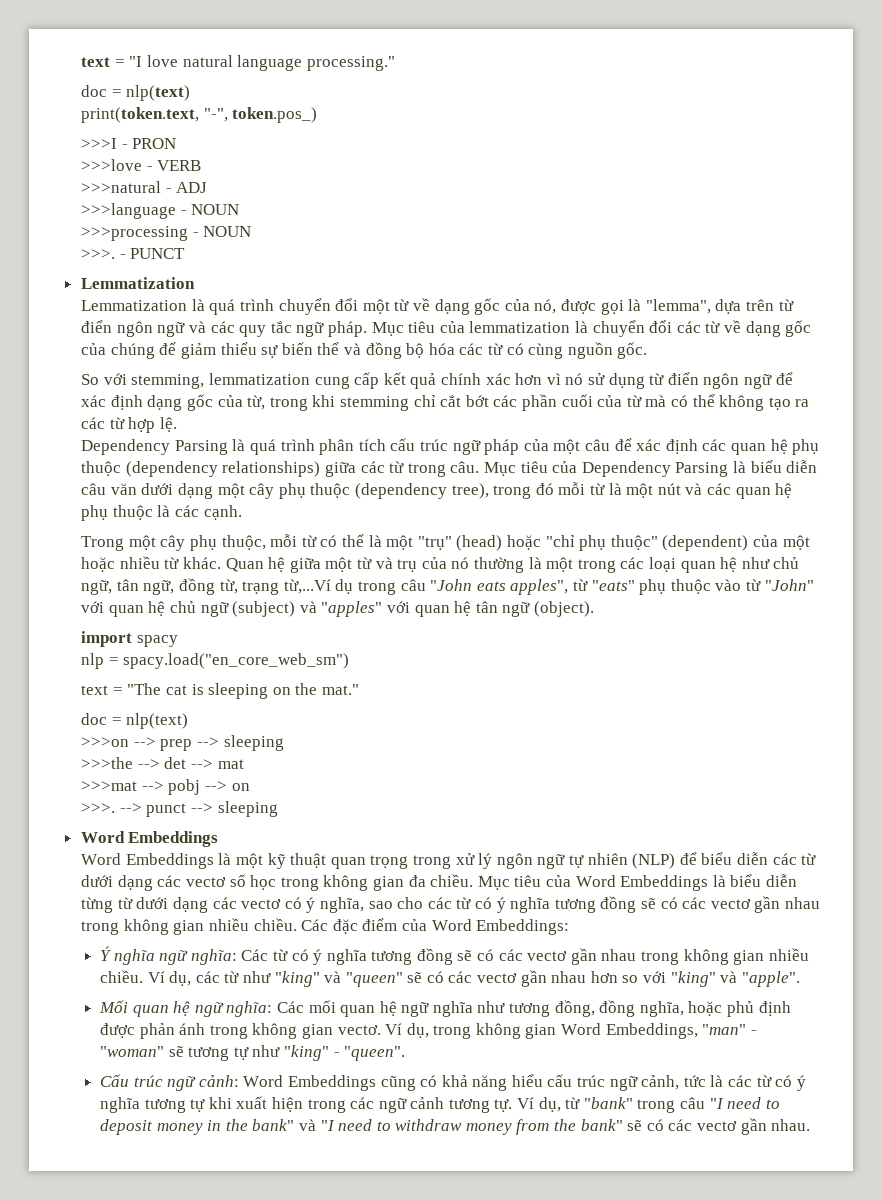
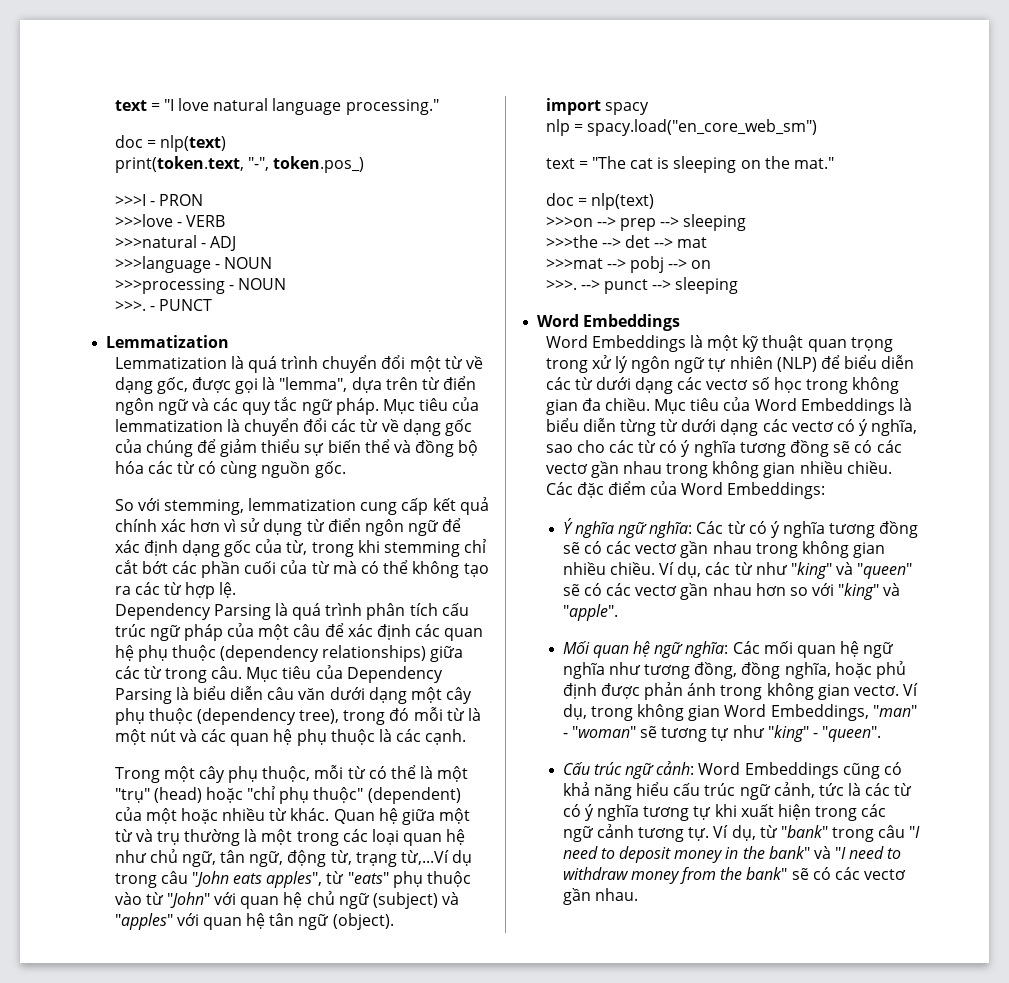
- Lemmatization là quá trình chuyển đổi một từ về dạng gốc của nó, được gọi là "lemma", dựa trên từ điển ngôn ngữ và các quy tắc ngữ pháp.
+ Lemmatization là quá trình chuyển đổi một từ về dạng gốc, được gọi là "lemma", dựa trên từ điển ngôn ngữ và các quy tắc ngữ pháp.
- So với stemming, lemmatization cung cấp kết quả chính xác hơn vì nó sử dụng từ điển ngôn ngữ để xác định dạng gốc của từ, trong khi stemming chỉ cắt bớt các phần cuối của từ mà có thể không tạo ra các từ hợp lệ.
+ So với stemming, lemmatization cung cấp kết quả chính xác hơn vì sử dụng từ điển ngôn ngữ để xác định dạng gốc của từ, trong khi stemming chỉ cắt bớt các phần cuối của từ mà có thể không tạo ra các từ hợp lệ.
- Quan hệ giữa một từ và trụ của nó thường là một trong các loại quan hệ như chủ ngữ, tân ngữ, đồng từ, trạng từ,...Ví dụ trong câu "John eats apples", từ "eats" phụ thuộc vào từ "John" với quan hệ chủ ngữ (subject) và "apples" với quan hệ tân ngữ (object).
+ Quan hệ giữa một từ và trụ thường là một trong các loại quan hệ như chủ ngữ, tân ngữ, động từ, trạng từ,...Ví dụ trong câu "John eats apples", từ "eats" phụ thuộc vào từ "John" với quan hệ chủ ngữ (subject) và "apples" với quan hệ tân ngữ (object).

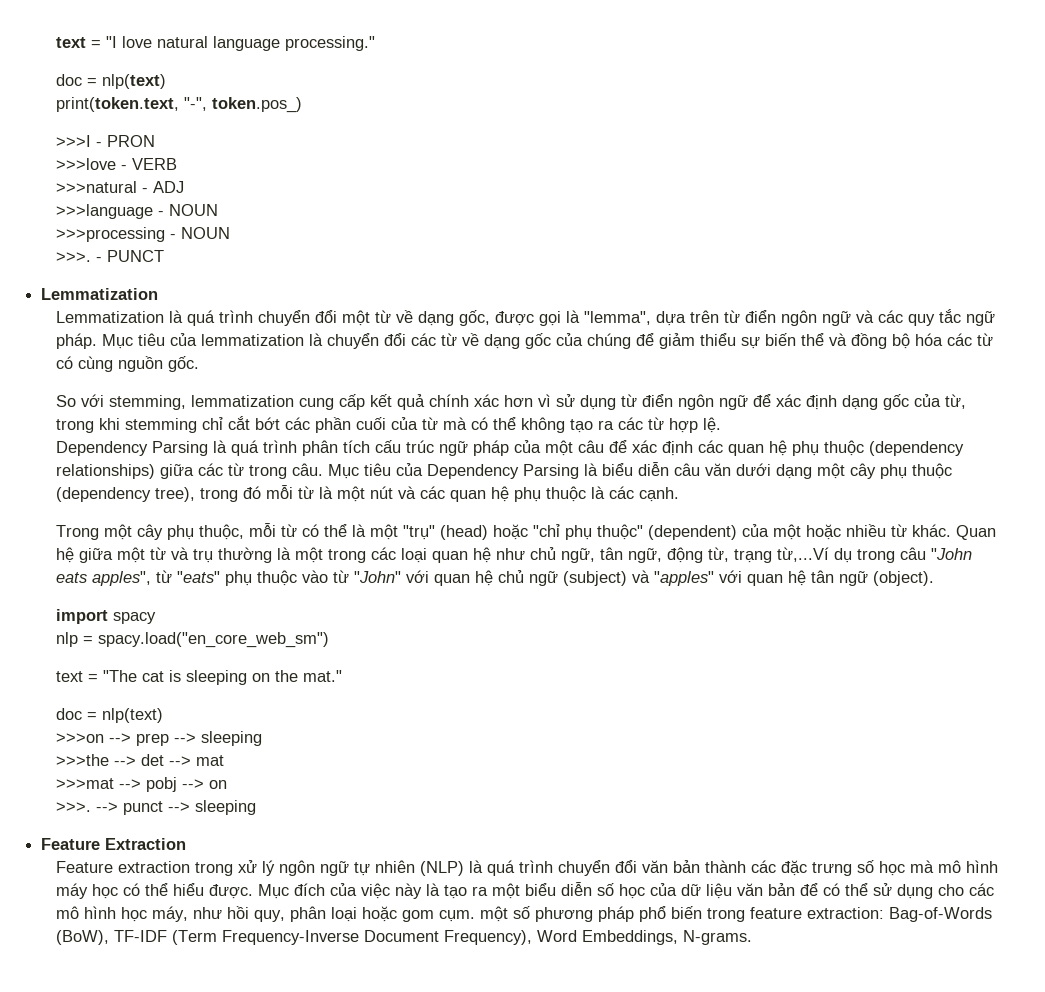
  --> punct --> sleeping
- Word Embeddings
- Word Embeddings là một kỹ thuật quan trọng trong xử lý ngôn ngữ tự nhiên (NLP) để biểu diễn các từ dưới dạng các vectơ số học trong không gian đa chiều. Mục tiêu của Word Embeddings là biểu diễn từng từ dưới dạng các vectơ có ý nghĩa, sao cho các từ có ý nghĩa tương đồng sẽ có các vectơ gần nhau trong không gian nhiều chiều. Các đặc điểm của Word Embeddings:
- Ý nghĩa ngữ nghĩa: Các từ có ý nghĩa tương đồng sẽ có các vectơ gần nhau trong không gian nhiều chiều. Ví dụ, các từ như "king" và "queen" sẽ có các vectơ gần nhau hơn so với "king" và "apple".
- Mối quan hệ ngữ nghĩa: Các mối quan hệ ngữ nghĩa như tương đồng, đồng nghĩa, hoặc phủ định được phản ánh trong không gian vectơ. Ví dụ, trong không gian Word Embeddings, "man" - "woman" sẽ tương tự như "king" - "queen".
- Cấu trúc ngữ cảnh: Word Embeddings cũng có khả năng hiểu cấu trúc ngữ cảnh, tức là các từ có ý nghĩa tương tự khi xuất hiện trong các ngữ cảnh tương tự. Ví dụ, từ "bank" trong câu "I need to deposit money in the bank" và "I need to withdraw money from the bank" sẽ có các vectơ gần nhau.
+ Feature Extraction
+ Feature extraction trong xử lý ngôn ngữ tự nhiên (NLP) là quá trình chuyển đổi văn bản thành các đặc trưng số học mà mô hình máy học có thể hiểu được. Mục đích của việc này là tạo ra một biểu diễn số học của dữ liệu văn bản để có thể sử dụng cho các mô hình học máy, như hồi quy, phân loại hoặc gom cụm. một số phương pháp phổ biến trong feature extraction: Bag-of-Words (BoW), TF-IDF (Term Frequency-Inverse Document Frequency), Word Embeddings, N-grams.

